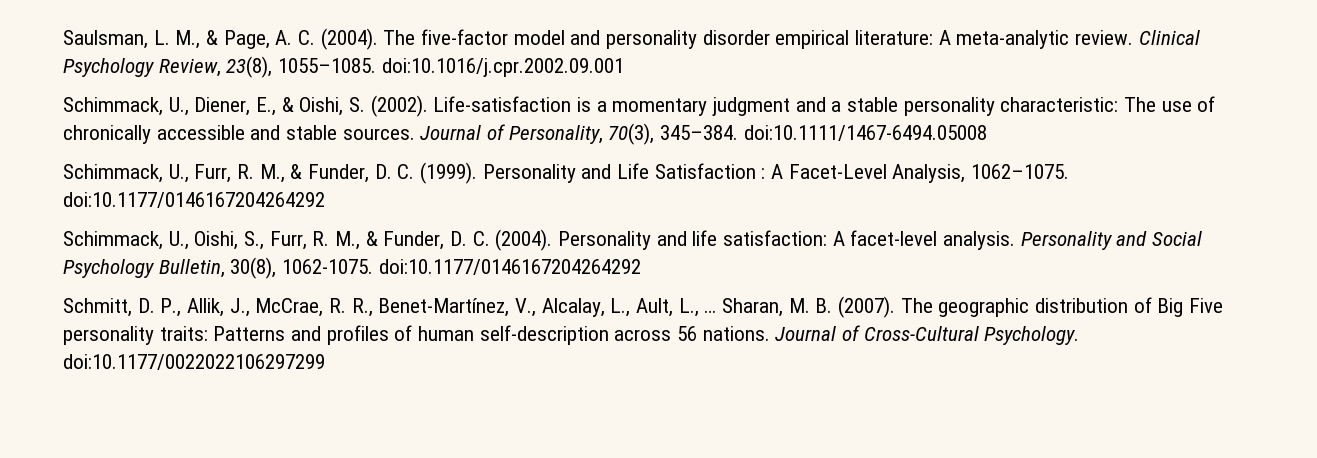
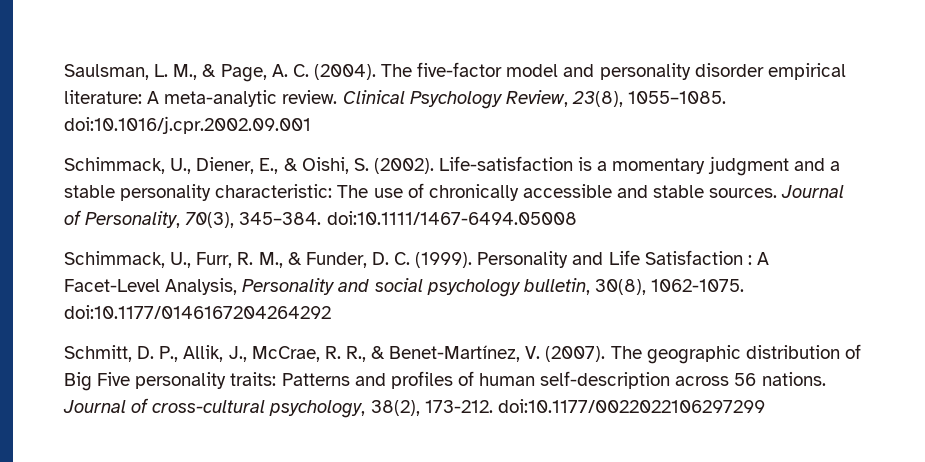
- Personality and Life Satisfaction : A Facet-Level Analysis, 1062–1075. doi:10.1177/0146167204264292
- Schimmack, U., Oishi, S., Furr, R. M., & Funder, D. C. (2004). Personality and life satisfaction: A facet-level analysis. Personality and Social Psychology Bulletin, 30(8), 1062-1075. doi:10.1177/0146167204264292
+ Personality and Life Satisfaction : A Facet-Level Analysis, Personality and social psychology bulletin, 30(8), 1062-1075. doi:10.1177/0146167204264292
- Schmitt, D. P., Allik, J., McCrae, R. R., Benet-Martínez, V., Alcalay, L., Ault, L., … Sharan, M. B. (2007).
+ Schmitt, D. P., Allik, J., McCrae, R. R., & Benet-Martínez, V. (2007).
- Journal of Cross-Cultural Psychology. doi:10.1177/0022022106297299
+ Journal of cross-cultural psychology, 38(2), 173-212. doi:10.1177/0022022106297299

